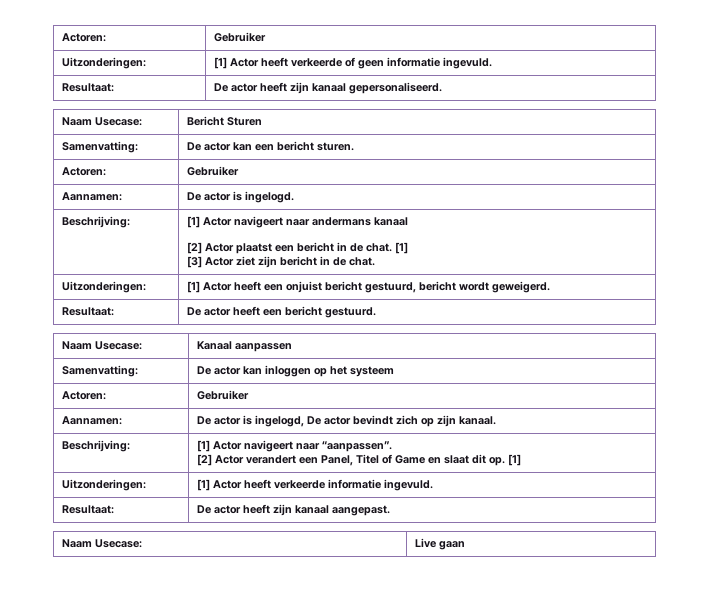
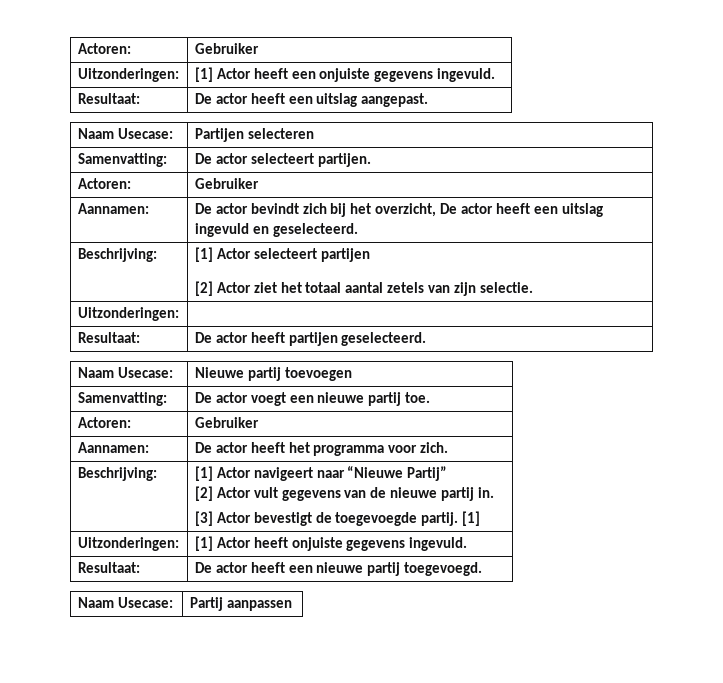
- Uitzonderingen: | [1] Actor heeft verkeerde of geen informatie ingevuld.
- Resultaat: | De actor heeft zijn kanaal gepersonaliseerd.
- Naam Usecase: | Bericht Sturen
- Samenvatting: | De actor kan een bericht sturen.
+ Uitzonderingen: | [1] Actor heeft een onjuiste gegevens ingevuld.
+ Resultaat: | De actor heeft een uitslag aangepast.
+ Naam Usecase: | Partijen selecteren
+ Samenvatting: | De actor selecteert partijen.
  Actoren: | Gebruiker
- Aannamen: | De actor is ingelogd.
- Beschrijving: | [1] Actor navigeert naar andermans kanaal
- [2] Actor plaatst een bericht in de chat. [1]
- [3] Actor ziet zijn bericht in de chat.
- Uitzonderingen: | [1] Actor heeft een onjuist bericht gestuurd, bericht wordt geweigerd.
- Resultaat: | De actor heeft een bericht gestuurd.
- Naam Usecase: | Kanaal aanpassen
- Samenvatting: | De actor kan inloggen op het systeem
+ Aannamen: | De actor bevindt zich bij het overzicht, De actor heeft een uitslag ingevuld en geselecteerd.
+ Beschrijving: | [1] Actor selecteert partijen
+ [2] Actor ziet het totaal aantal zetels van zijn selectie.
+ Uitzonderingen: |
+ Resultaat: | De actor heeft partijen geselecteerd.
+ Naam Usecase: | Nieuwe partij toevoegen
+ Samenvatting: | De actor voegt een nieuwe partij toe.
  Actoren: | Gebruiker
- Aannamen: | De actor is ingelogd, De actor bevindt zich op zijn kanaal.
- Beschrijving: | [1] Actor navigeert naar “aanpassen”.
- [2] Actor verandert een Panel, Titel of Game en slaat dit op. [1]
+ Aannamen: | De actor heeft het programma voor zich.
+ Beschrijving: | [1] Actor navigeert naar “Nieuwe Partij”
+ [2] Actor vult gegevens van de nieuwe partij in.
+ [3] Actor bevestigt de toegevoegde partij. [1]
- Uitzonderingen: | [1] Actor heeft verkeerde informatie ingevuld.
- Resultaat: | De actor heeft zijn kanaal aangepast.
- Naam Usecase: | Live gaan
+ Uitzonderingen: | [1] Actor heeft onjuiste gegevens ingevuld.
+ Resultaat: | De actor heeft een nieuwe partij toegevoegd.
+ Naam Usecase: | Partij aanpassen

